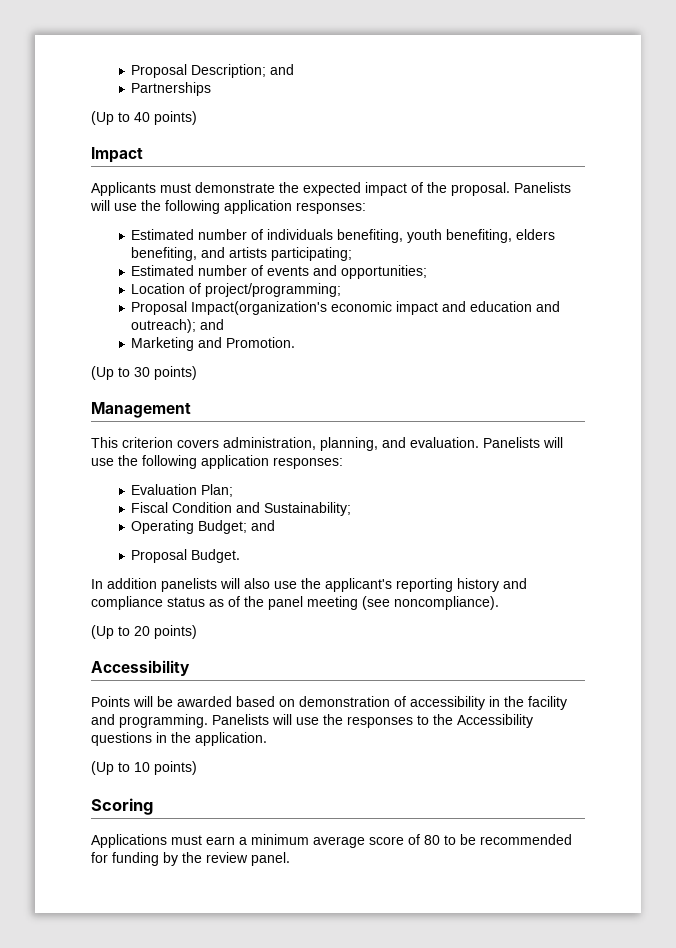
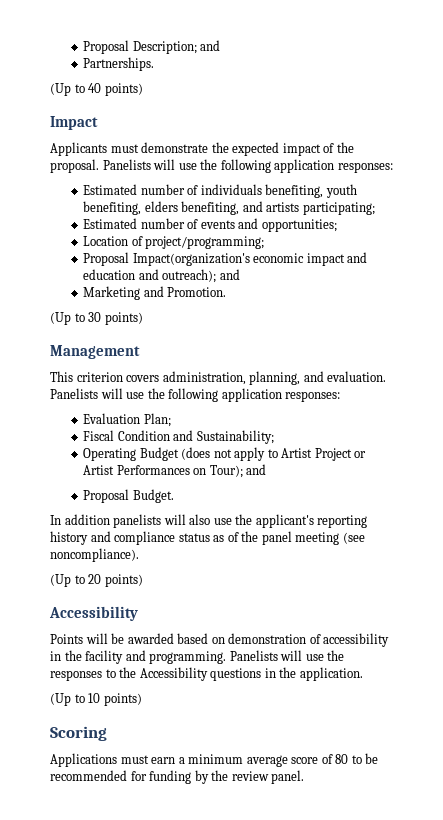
- Partnerships
+ Partnerships.
- Operating Budget; and
+ Operating Budget (does not apply to Artist Project or Artist Performances on Tour); and

